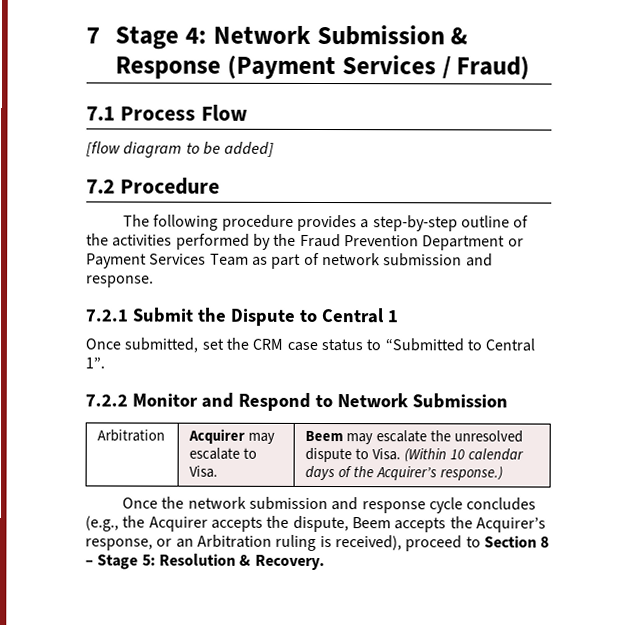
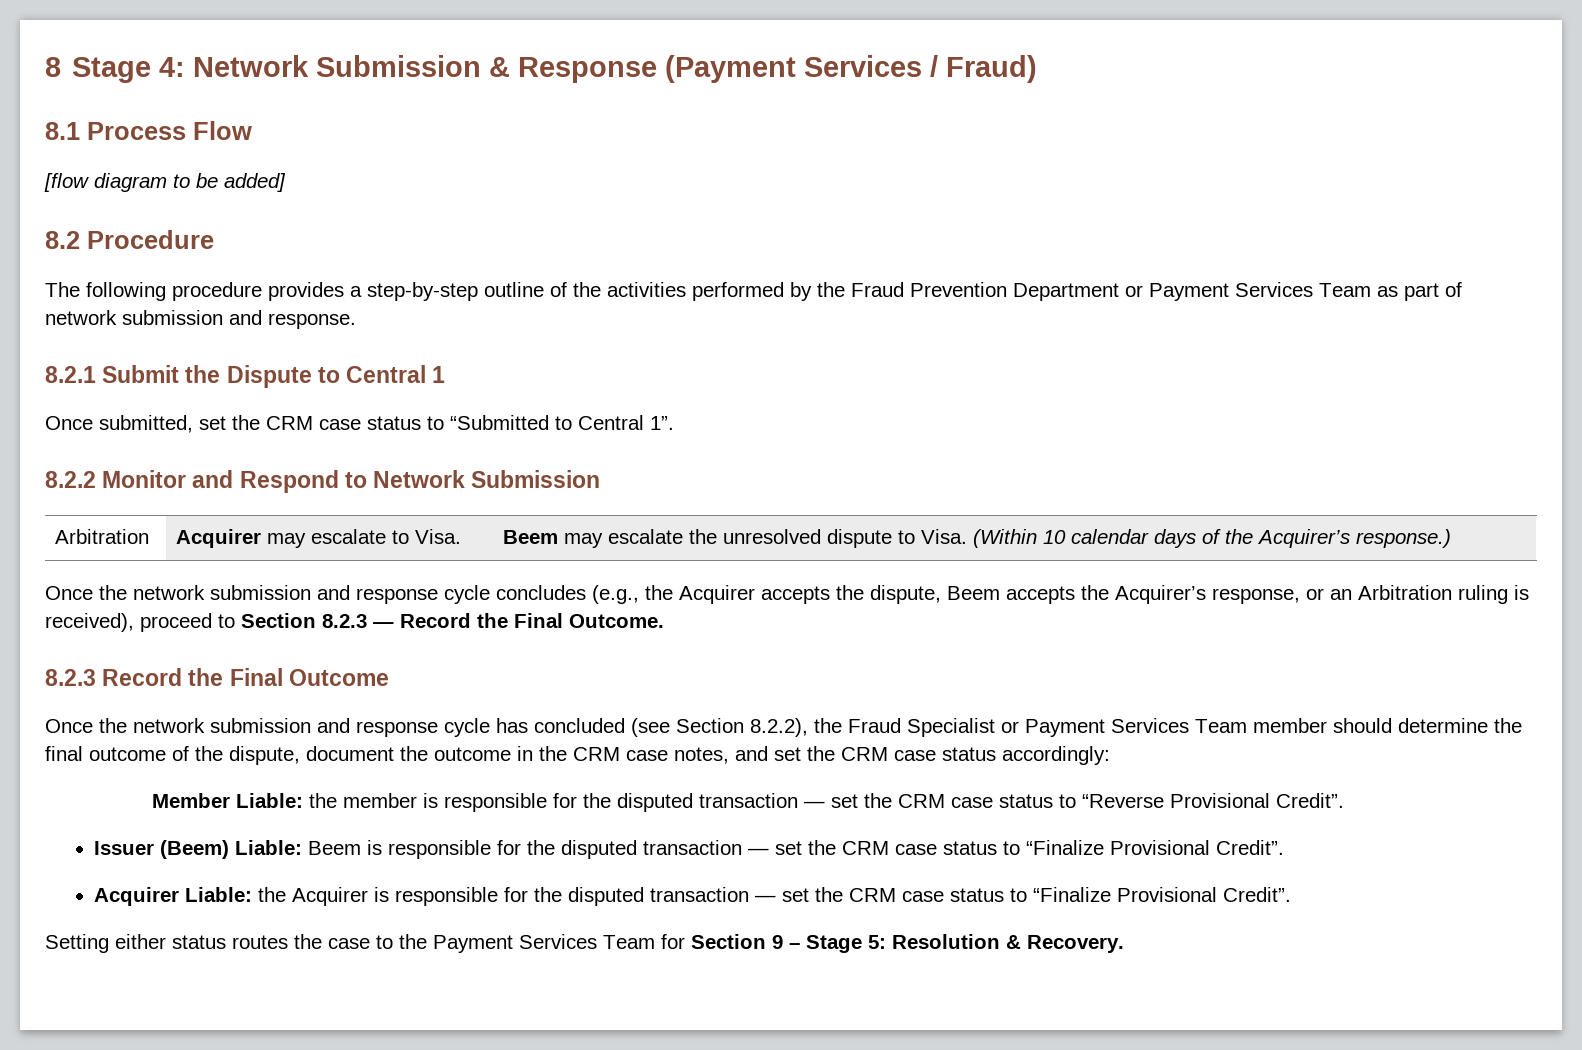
- 7 Stage 4: Network Submission & Response (Payment Services / Fraud)
+ 8 Stage 4: Network Submission & Response (Payment Services / Fraud)
- 7.1 Process Flow
+ 8.1 Process Flow
- 7.2 Procedure
+ 8.2 Procedure
- 7.2.1 Submit the Dispute to Central 1
+ 8.2.1 Submit the Dispute to Central 1
- 7.2.2 Monitor and Respond to Network Submission
+ 8.2.2 Monitor and Respond to Network Submission
- Once the network submission and response cycle concludes (e.g., the Acquirer accepts the dispute, Beem accepts the Acquirer’s response, or an Arbitration ruling is received), proceed to Section 8 – Stage 5: Resolution & Recovery.
+ Once the network submission and response cycle concludes (e.g., the Acquirer accepts the dispute, Beem accepts the Acquirer’s response, or an Arbitration ruling is received), proceed to Section 8.2.3 — Record the Final Outcome.
+ 8.2.3 Record the Final Outcome
+ Once the network submission and response cycle has concluded (see Section 8.2.2), the Fraud Specialist or Payment Services Team member should determine the final outcome of the dispute, document the outcome in the CRM case notes, and set the CRM case status accordingly:
+ Member Liable: the member is responsible for the disputed transaction — set the CRM case status to “Reverse Provisional Credit”.
+ Issuer (Beem) Liable: Beem is responsible for the disputed transaction — set the CRM case status to “Finalize Provisional Credit”.
+ Acquirer Liable: the Acquirer is responsible for the disputed transaction — set the CRM case status to “Finalize Provisional Credit”.
+ Setting either status routes the case to the Payment Services Team for Section 9 – Stage 5: Resolution & Recovery.

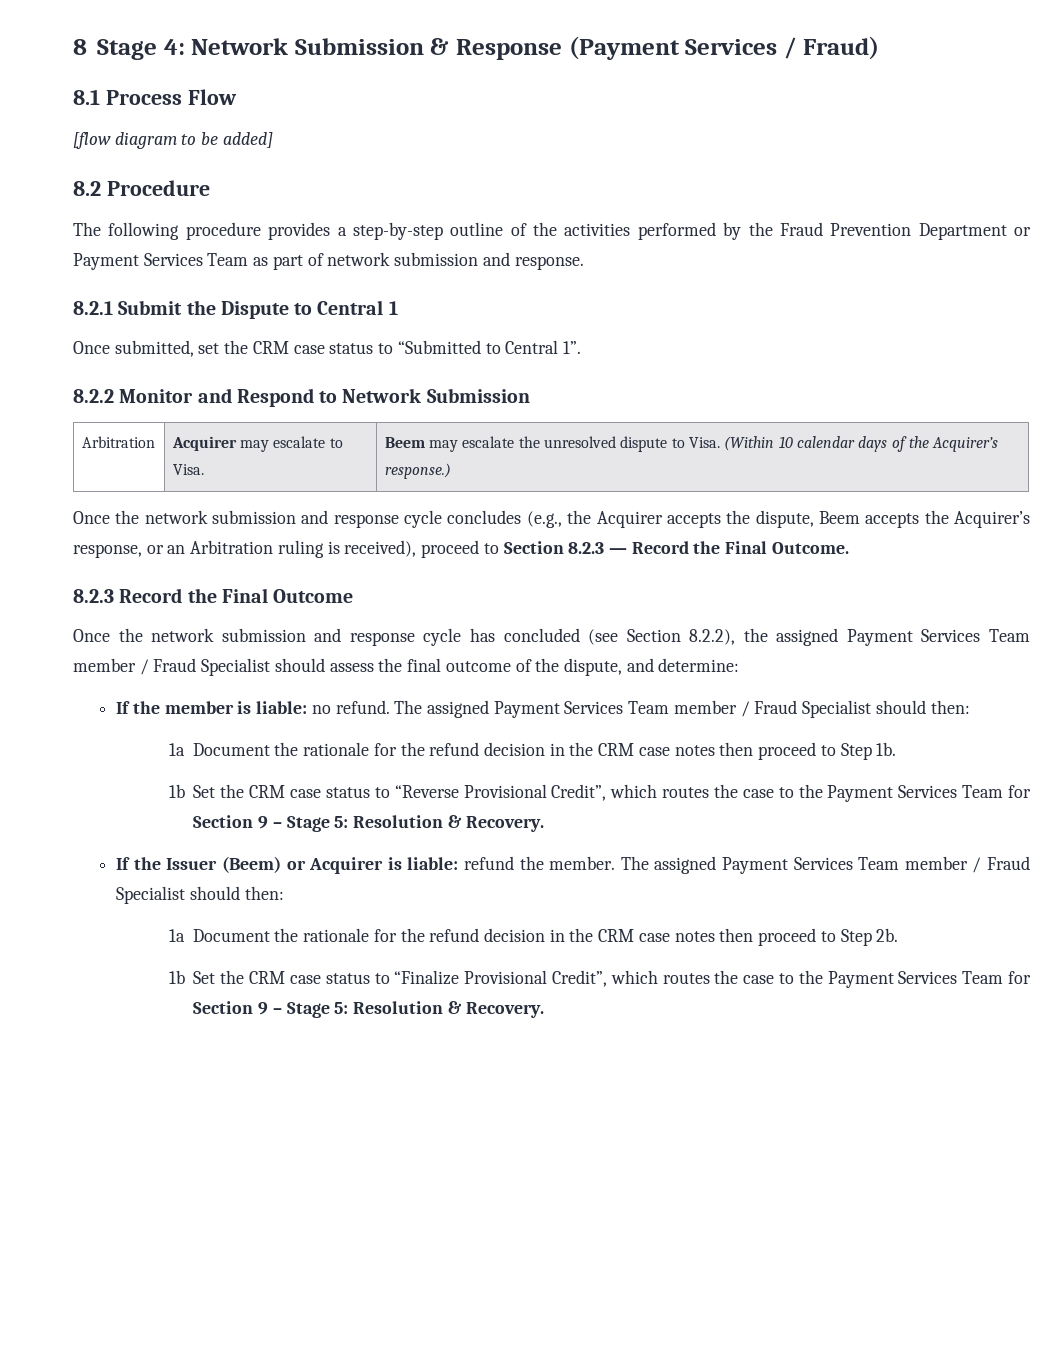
- Once the network submission and response cycle has concluded (see Section 8.2.2), the Fraud Specialist or Payment Services Team member should determine the final outcome of the dispute, document the outcome in the CRM case notes, and set the CRM case status accordingly:
- Member Liable: the member is responsible for the disputed transaction — set the CRM case status to “Reverse Provisional Credit”.
- Issuer (Beem) Liable: Beem is responsible for the disputed transaction — set the CRM case status to “Finalize Provisional Credit”.
- Acquirer Liable: the Acquirer is responsible for the disputed transaction — set the CRM case status to “Finalize Provisional Credit”.
- Setting either status routes the case to the Payment Services Team for Section 9 – Stage 5: Resolution & Recovery.
+ Once the network submission and response cycle has concluded (see Section 8.2.2), the assigned Payment Services Team member / Fraud Specialist should assess the final outcome of the dispute, and determine:
+ If the member is liable: no refund. The assigned Payment Services Team member / Fraud Specialist should then:
+ 1a Document the rationale for the refund decision in the CRM case notes then proceed to Step 1b.
+ 1b Set the CRM case status to “Reverse Provisional Credit”, which routes the case to the Payment Services Team for Section 9 – Stage 5: Resolution & Recovery.
+ If the Issuer (Beem) or Acquirer is liable: refund the member. The assigned Payment Services Team member / Fraud Specialist should then:
+ 1a Document the rationale for the refund decision in the CRM case notes then proceed to Step 2b.
+ 1b Set the CRM case status to “Finalize Provisional Credit”, which routes the case to the Payment Services Team for Section 9 – Stage 5: Resolution & Recovery.

